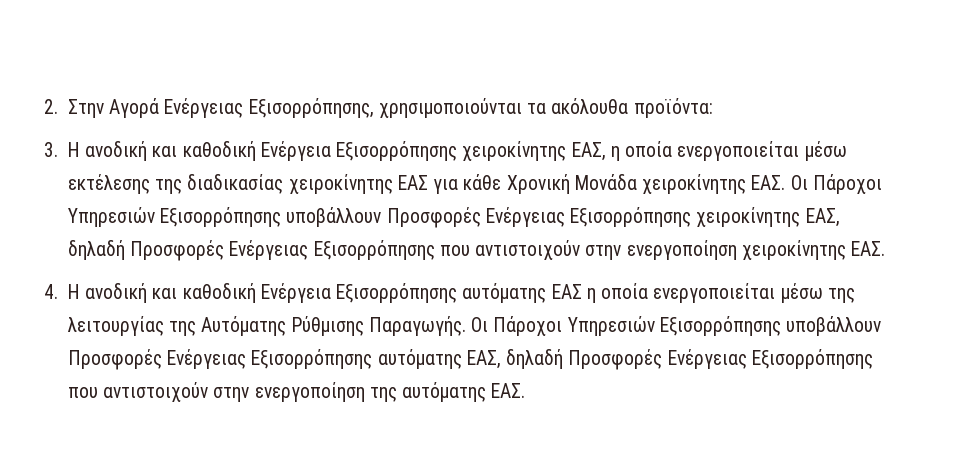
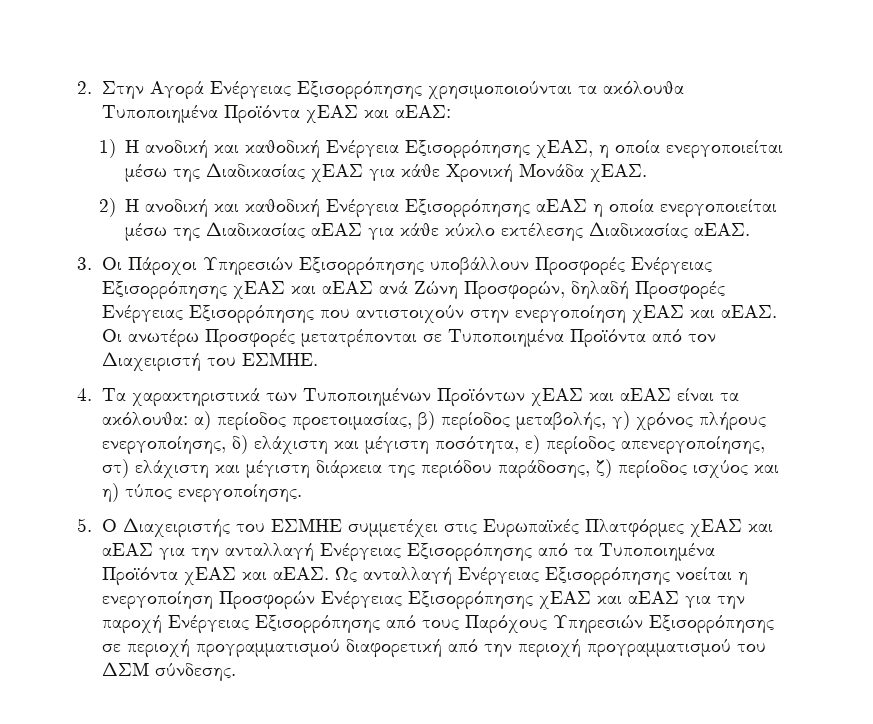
- 2. Στην Αγορά Ενέργειας Εξισορρόπησης, χρησιμοποιούνται τα ακόλουθα προϊόντα:
- 3. Η ανοδική και καθοδική Ενέργεια Εξισορρόπησης χειροκίνητης ΕΑΣ, η οποία ενεργοποιείται μέσω εκτέλεσης της διαδικασίας χειροκίνητης ΕΑΣ για κάθε Χρονική Μονάδα χειροκίνητης ΕΑΣ. Οι Πάροχοι Υπηρεσιών Εξισορρόπησης υποβάλλουν Προσφορές Ενέργειας Εξισορρόπησης χειροκίνητης ΕΑΣ, δηλαδή Προσφορές Ενέργειας Εξισορρόπησης που αντιστοιχούν στην ενεργοποίηση χειροκίνητης ΕΑΣ.
- 4. Η ανοδική και καθοδική Ενέργεια Εξισορρόπησης αυτόματης ΕΑΣ η οποία ενεργοποιείται μέσω της λειτουργίας της Αυτόματης Ρύθμισης Παραγωγής. Οι Πάροχοι Υπηρεσιών Εξισορρόπησης υποβάλλουν Προσφορές Ενέργειας Εξισορρόπησης αυτόματης ΕΑΣ, δηλαδή Προσφορές Ενέργειας Εξισορρόπησης που αντιστοιχούν στην ενεργοποίηση της αυτόματης ΕΑΣ.
+ 2. Στην Αγορά Ενέργειας Εξισορρόπησης χρησιμοποιούνται τα ακόλουθα Τυποποιημένα Προϊόντα χΕΑΣ και αΕΑΣ:
+ 1) Η ανοδική και καθοδική Ενέργεια Εξισορρόπησης χΕΑΣ, η οποία ενεργοποιείται μέσω της Διαδικασίας χΕΑΣ για κάθε Χρονική Μονάδα χΕΑΣ.
+ 2) Η ανοδική και καθοδική Ενέργεια Εξισορρόπησης αΕΑΣ η οποία ενεργοποιείται μέσω της Διαδικασίας αΕΑΣ για κάθε κύκλο εκτέλεσης Διαδικασίας αΕΑΣ.
+ 3. Οι Πάροχοι Υπηρεσιών Εξισορρόπησης υποβάλλουν Προσφορές Ενέργειας Εξισορρόπησης χΕΑΣ και αΕΑΣ ανά Ζώνη Προσφορών, δηλαδή Προσφορές Ενέργειας Εξισορρόπησης που αντιστοιχούν στην ενεργοποίηση χΕΑΣ και αΕΑΣ. Οι ανωτέρω Προσφορές μετατρέπονται σε Τυποποιημένα Προϊόντα από τον Διαχειριστή του ΕΣΜΗΕ.
+ 4. Τα χαρακτηριστικά των Τυποποιημένων Προϊόντων χΕΑΣ και αΕΑΣ είναι τα ακόλουθα: α) περίοδος προετοιμασίας, β) περίοδος μεταβολής, γ) χρόνος πλήρους ενεργοποίησης, δ) ελάχιστη και μέγιστη ποσότητα, ε) περίοδος απενεργοποίησης, στ) ελάχιστη και μέγιστη διάρκεια της περιόδου παράδοσης, ζ) περίοδος ισχύος και η) τύπος ενεργοποίησης.
+ 5. Ο Διαχειριστής του ΕΣΜΗΕ συμμετέχει στις Ευρωπαϊκές Πλατφόρμες χΕΑΣ και αΕΑΣ για την ανταλλαγή Ενέργειας Εξισορρόπησης από τα Τυποποιημένα Προϊόντα χΕΑΣ και αΕΑΣ. Ως ανταλλαγή Ενέργειας Εξισορρόπησης νοείται η ενεργοποίηση Προσφορών Ενέργειας Εξισορρόπησης χΕΑΣ και αΕΑΣ για την παροχή Ενέργειας Εξισορρόπησης από τους Παρόχους Υπηρεσιών Εξισορρόπησης σε περιοχή προγραμματισμού διαφορετική από την περιοχή προγραμματισμού του ΔΣΜ σύνδεσης.

